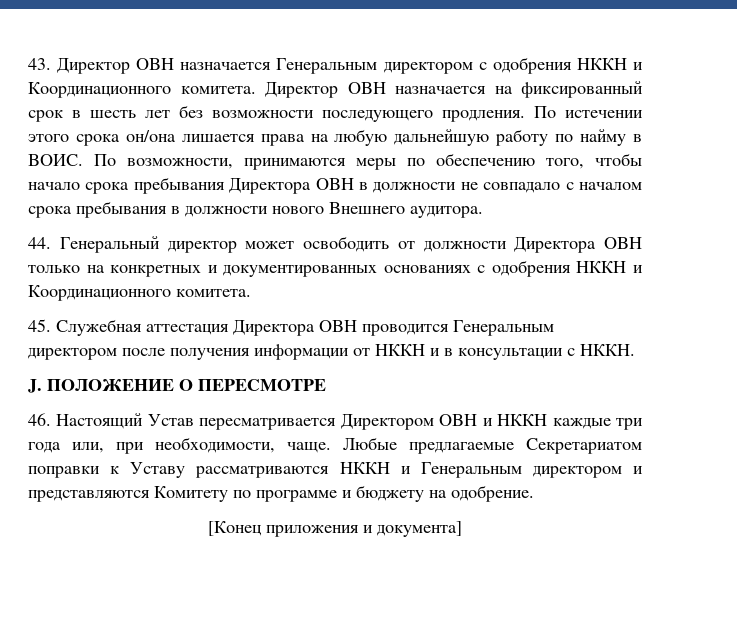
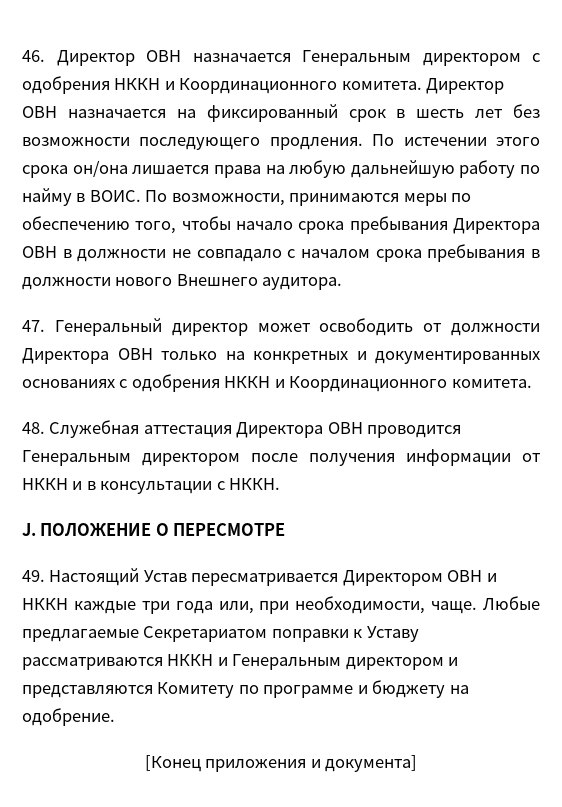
- 43. Директор ОВН назначается Генеральным директором с одобрения НККН и Координационного комитета.
+ 46. Директор ОВН назначается Генеральным директором с одобрения НККН и Координационного комитета.
- 44. Генеральный директор может освободить от должности Директора ОВН только на конкретных и документированных основаниях с одобрения НККН и Координационного комитета.
+ 47. Генеральный директор может освободить от должности Директора ОВН только на конкретных и документированных основаниях с одобрения НККН и Координационного комитета.
- 45. Служебная аттестация Директора ОВН проводится Генеральным директором после получения информации от НККН и в консультации с НККН.
+ 48. Служебная аттестация Директора ОВН проводится Генеральным директором после получения информации от НККН и в консультации с НККН.
- 46. Настоящий Устав пересматривается Директором ОВН и НККН каждые три года или, при необходимости, чаще.
+ 49. Настоящий Устав пересматривается Директором ОВН и НККН каждые три года или, при необходимости, чаще.

